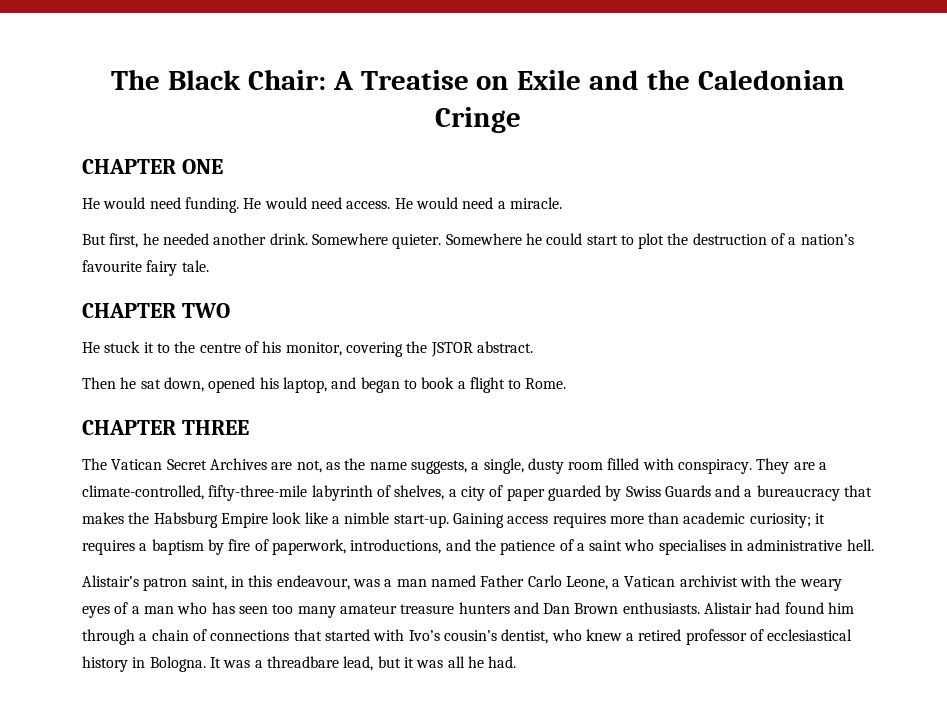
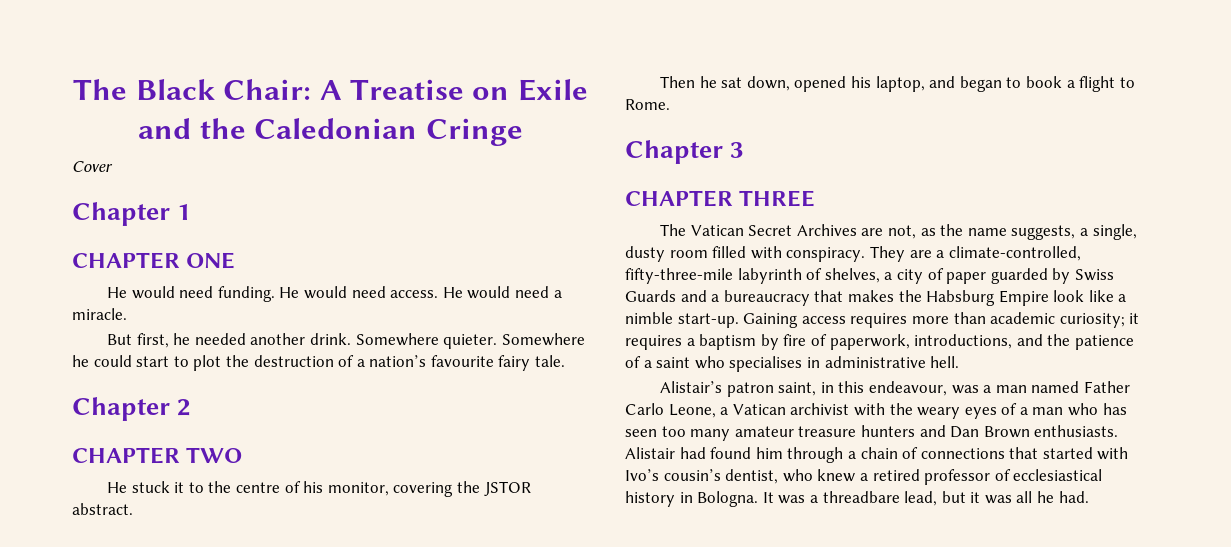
+ Cover
+ Chapter 1
+ Chapter 2
+ Chapter 3

